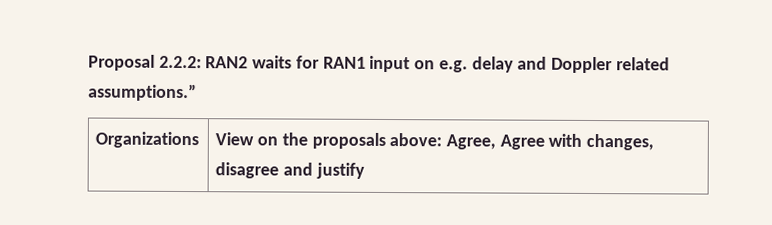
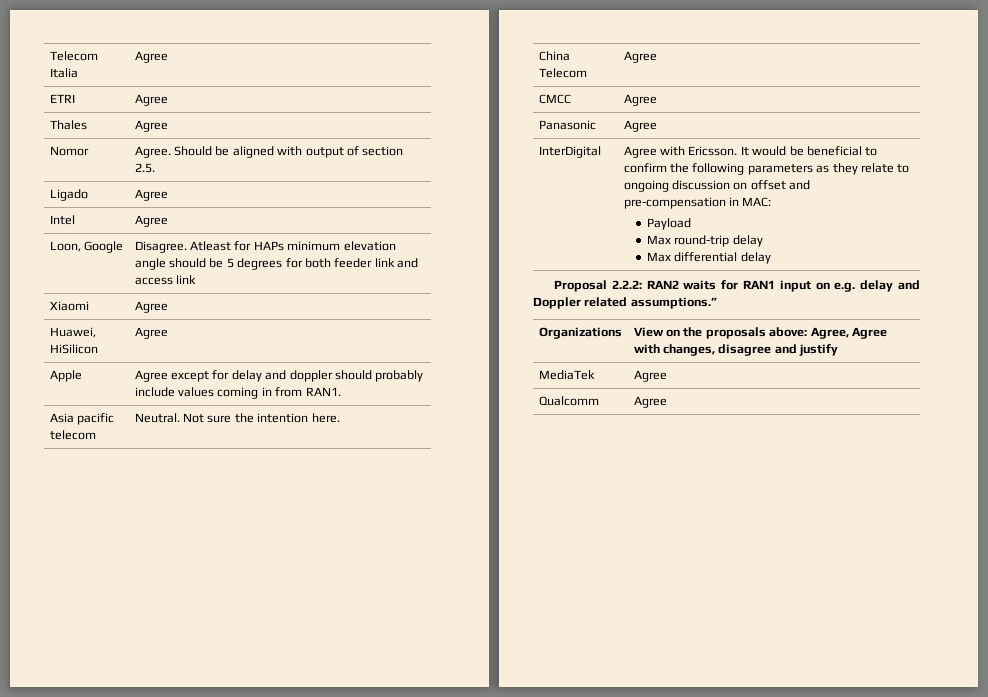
+ Telecom Italia | Agree
+ ETRI | Agree
+ Thales | Agree
+ Nomor | Agree. Should be aligned with output of section 2.5.
+ Ligado | Agree
+ Intel | Agree
+ Loon, Google | Disagree. Atleast for HAPs minimum elevation angle should be 5 degrees for both feeder link and access link
+ Xiaomi | Agree
+ Huawei, HiSilicon | Agree
+ Apple | Agree except for delay and doppler should probably include values coming in from RAN1.
+ Asia pacific telecom | Neutral. Not sure the intention here.
+ China Telecom | Agree
+ CMCC | Agree
+ Panasonic | Agree
+ InterDigital | Agree with Ericsson. It would be beneficial to confirm the following parameters as they relate to ongoing discussion on offset and pre-compensation in MAC:
+ Payload
+ Max round-trip delay
+ Max differential delay
+ MediaTek | Agree
+ Qualcomm | Agree

